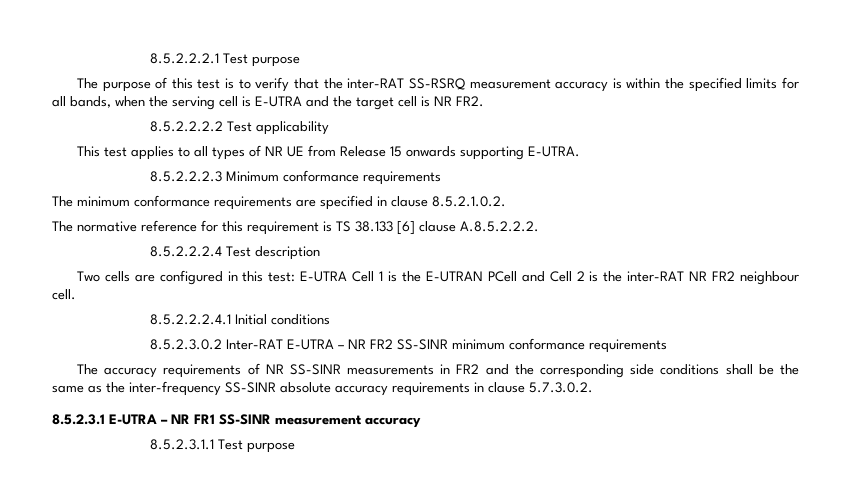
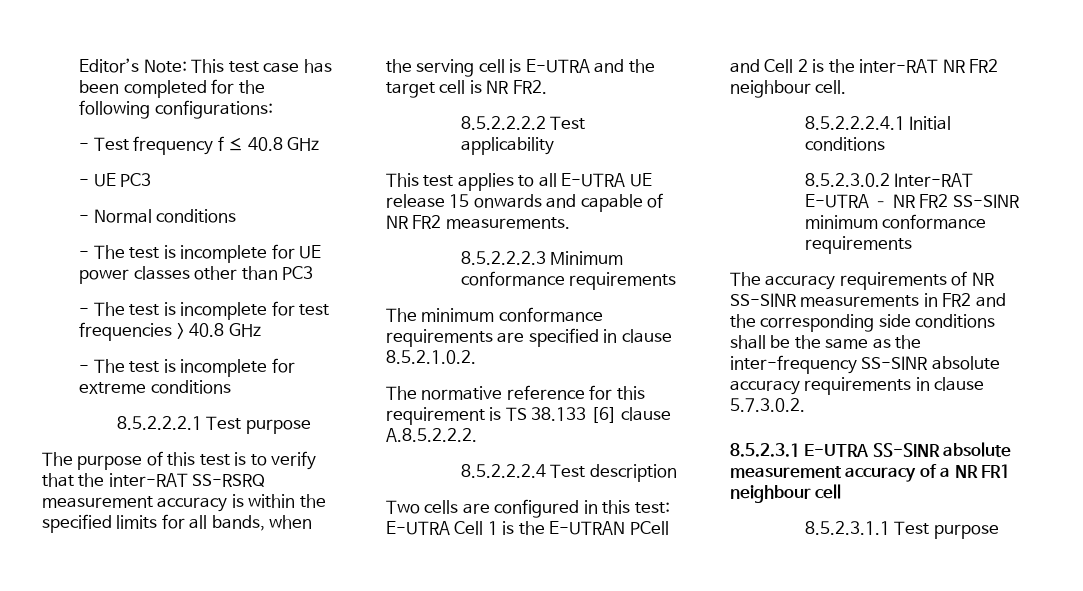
+ Editor’s Note: This test case has been completed for the following configurations:
+ - Test frequency f ≤ 40.8 GHz
+ - UE PC3
+ - Normal conditions
+ - The test is incomplete for UE power classes other than PC3
+ - The test is incomplete for test frequencies > 40.8 GHz
+ - The test is incomplete for extreme conditions
- This test applies to all types of NR UE from Release 15 onwards supporting E-UTRA.
+ This test applies to all E-UTRA UE release 15 onwards and capable of NR FR2 measurements.
- 8.5.2.3.1 E-UTRA – NR FR1 SS-SINR measurement accuracy
+ 8.5.2.3.1 E-UTRA SS-SINR absolute measurement accuracy of a NR FR1 neighbour cell

